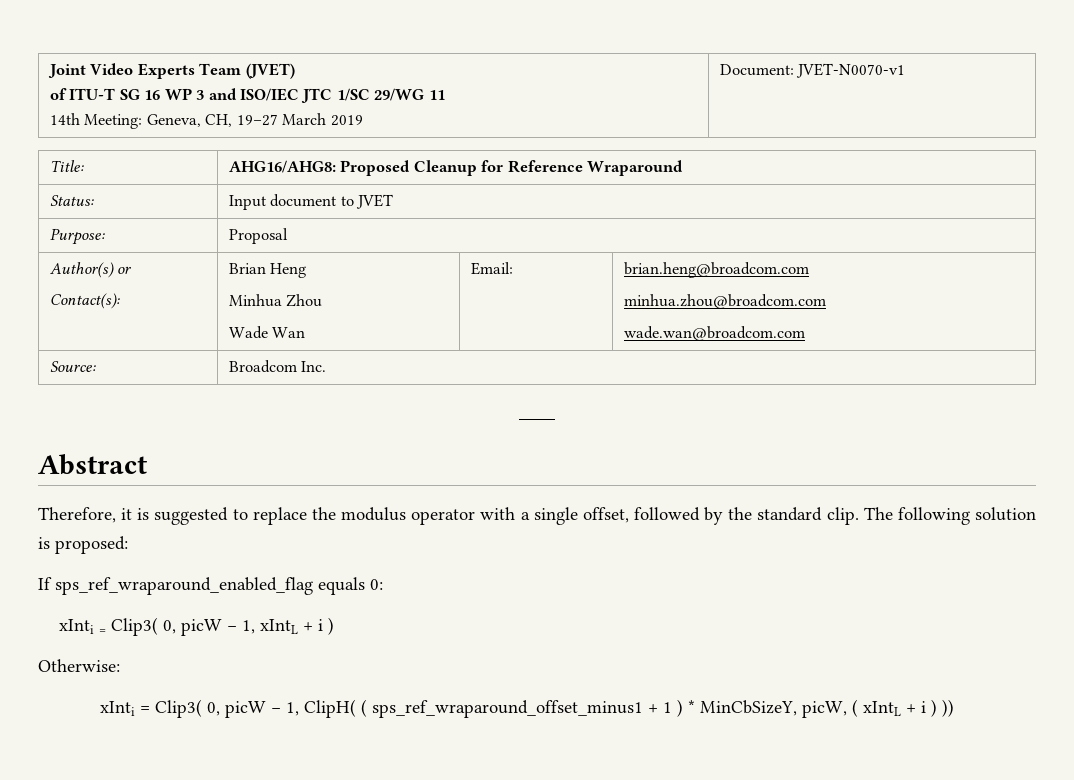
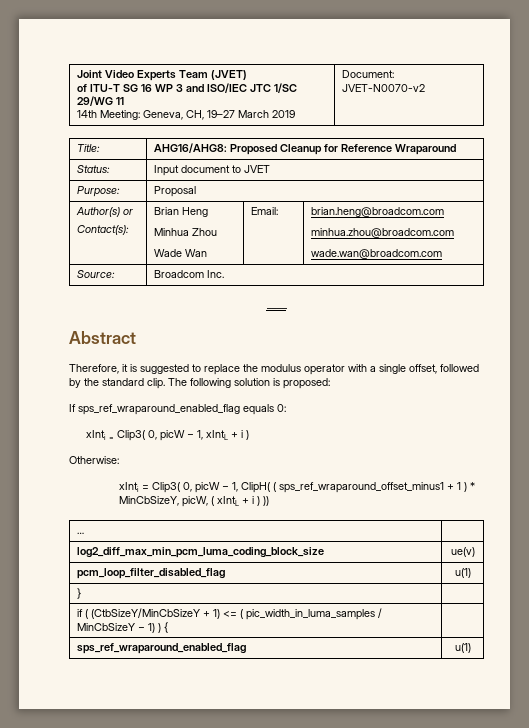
  Joint Video Experts Team (JVET)
  of ITU-T SG 16 WP 3 and ISO/IEC JTC 1/SC 29/WG 11
- 14th Meeting: Geneva, CH, 19–27 March 2019 | Document: JVET-N0070-v1
+ 14th Meeting: Geneva, CH, 19–27 March 2019 | Document: JVET-N0070-v2
+ … |
+ log2_diff_max_min_pcm_luma_coding_block_size | ue(v)
+ pcm_loop_filter_disabled_flag | u(1)
+ } |
+ if ( (CtbSizeY/MinCbSizeY + 1) <= ( pic_width_in_luma_samples / MinCbSizeY − 1) ) { |
+ sps_ref_wraparound_enabled_flag | u(1)

